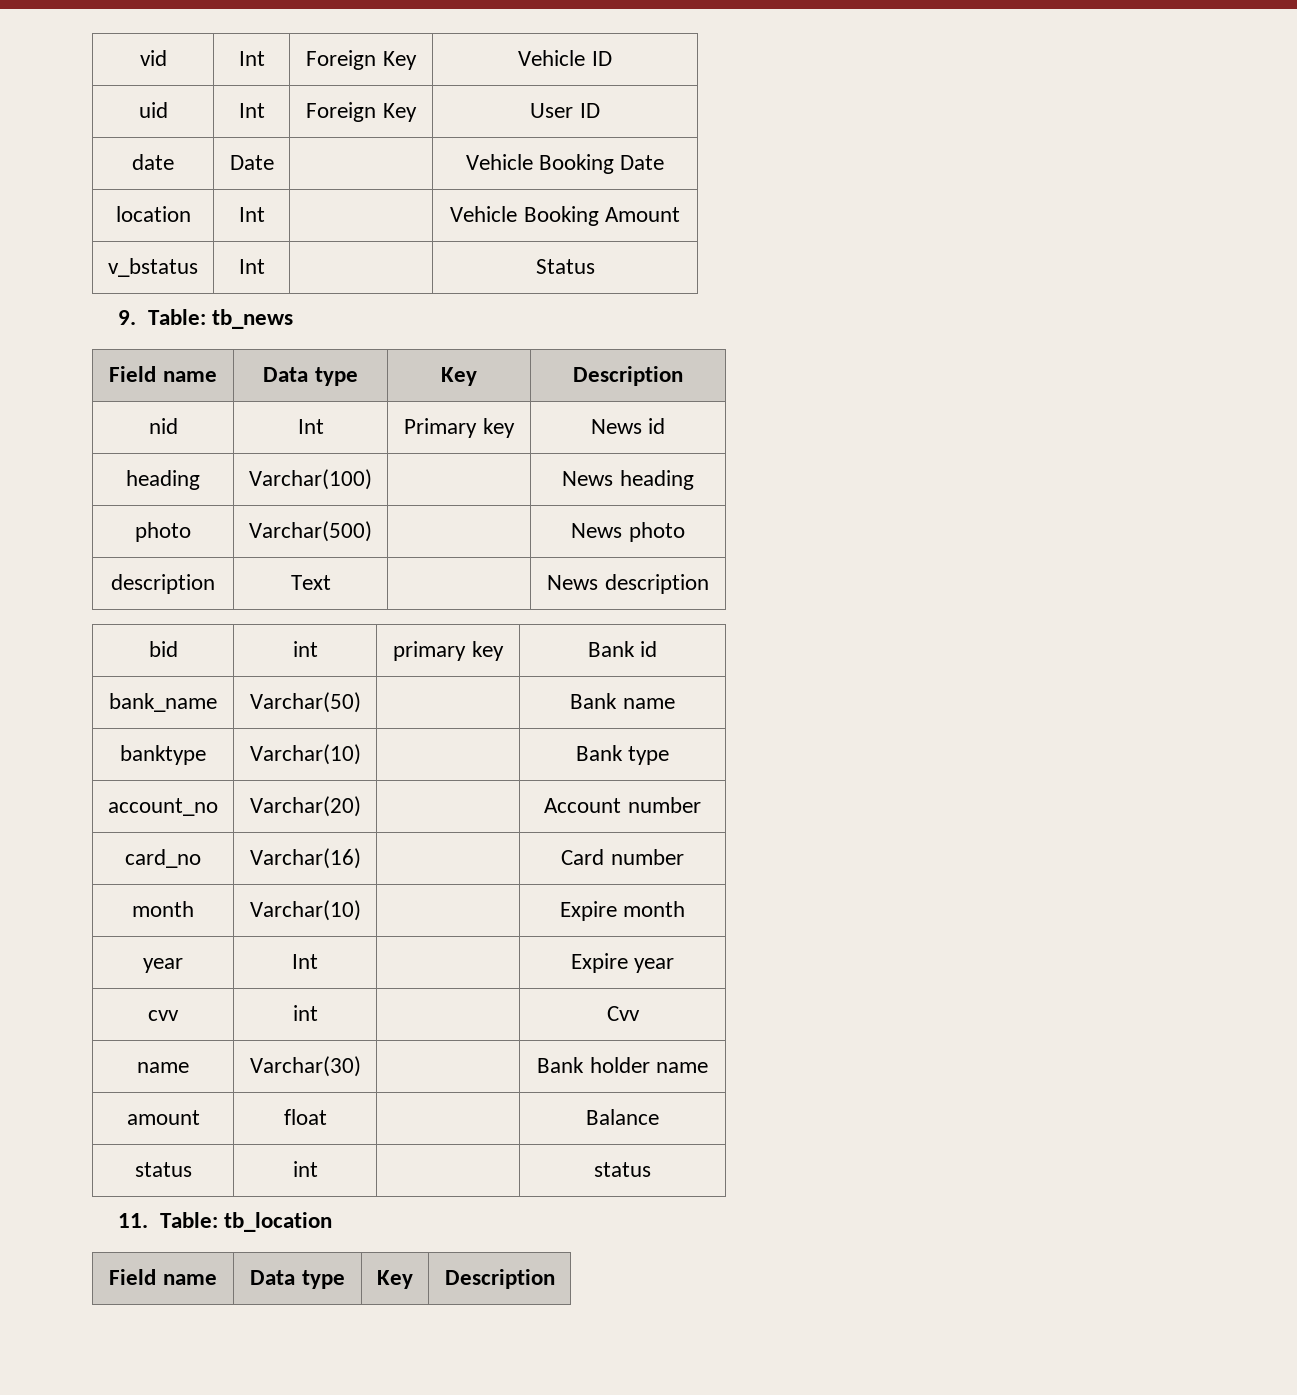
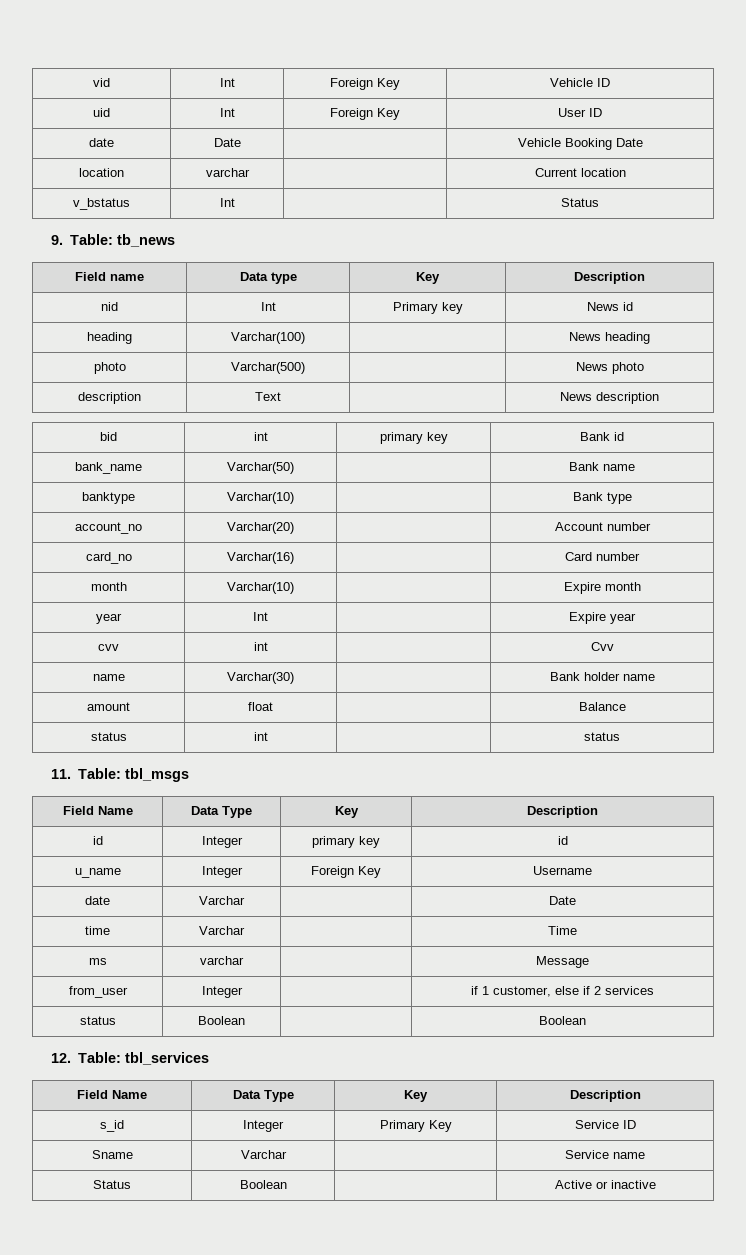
- location | Int | | Vehicle Booking Amount
+ location | varchar | | Current location
- 11. Table: tb_location
- Field name | Data type | Key | Description
+ 11. Table: tbl_msgs
+ Field Name | Data Type | Key | Description
+ id | Integer | primary key | id
+ u_name | Integer | Foreign Key | Username
+ date | Varchar | | Date
+ time | Varchar | | Time
+ ms | varchar | | Message
+ from_user | Integer | | if 1 customer, else if 2 services
+ status | Boolean | | Boolean
+ 12. Table: tbl_services
+ Field Name | Data Type | Key | Description
+ s_id | Integer | Primary Key | Service ID
+ Sname | Varchar | | Service name
+ Status | Boolean | | Active or inactive

